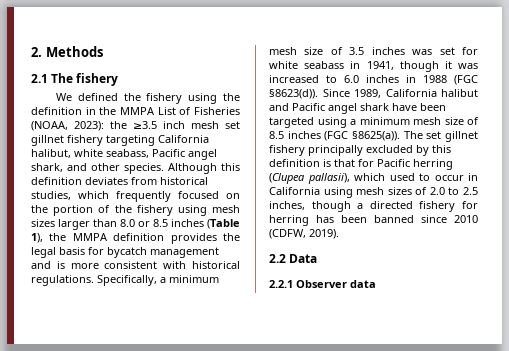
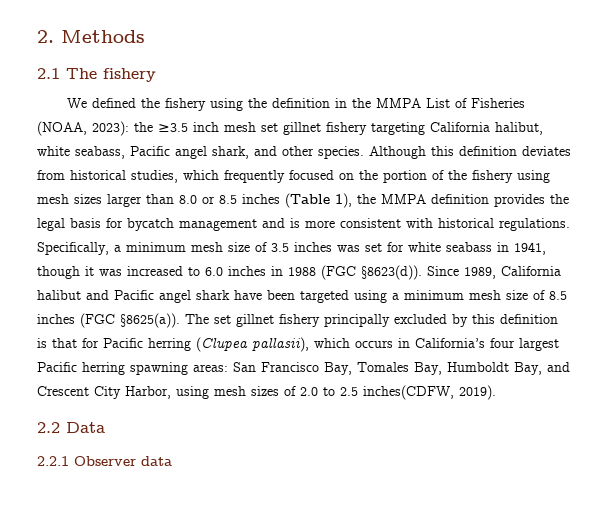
- The set gillnet fishery principally excluded by this definition is that for Pacific herring (Clupea pallasii), which used to occur in California using mesh sizes of 2.0 to 2.5 inches, though a directed fishery for herring has been banned since 2010 (CDFW, 2019).
+ The set gillnet fishery principally excluded by this definition is that for Pacific herring (Clupea pallasii), which occurs in California’s four largest Pacific herring spawning areas: San Francisco Bay, Tomales Bay, Humboldt Bay, and Crescent City Harbor, using mesh sizes of 2.0 to 2.5 inches(CDFW, 2019).

